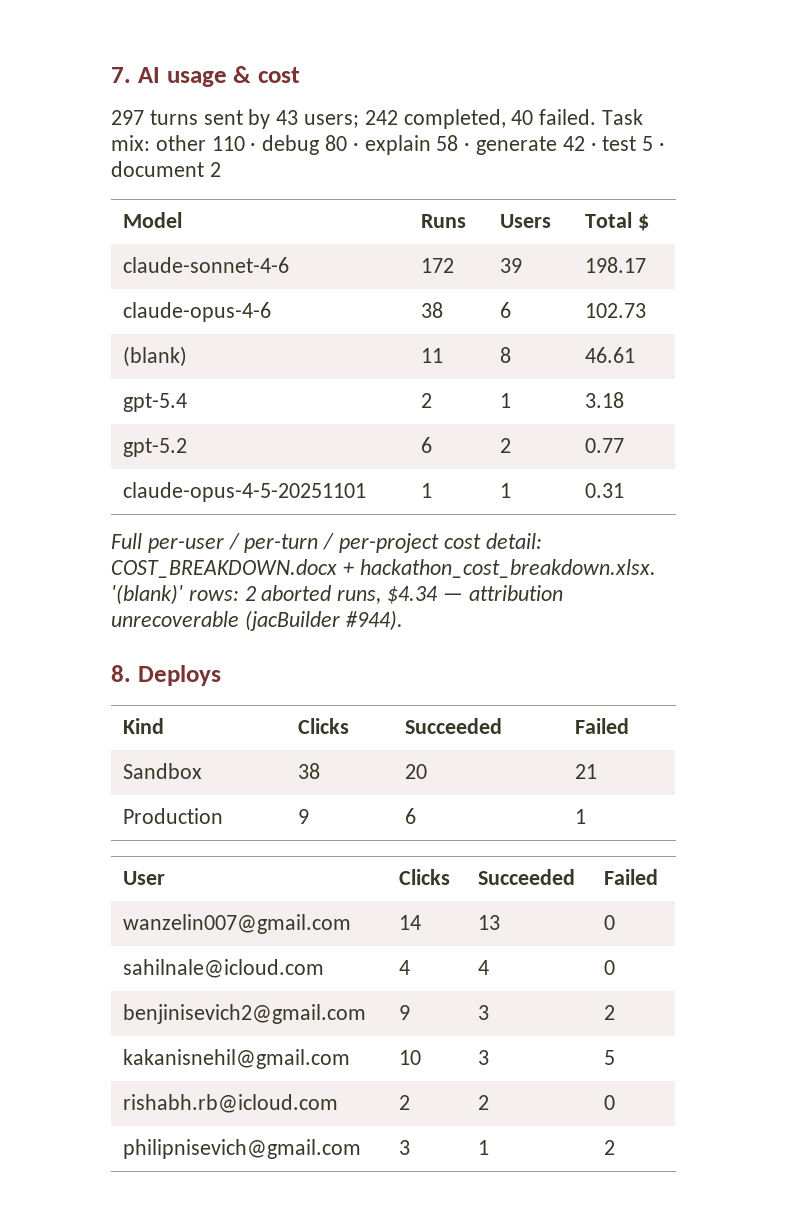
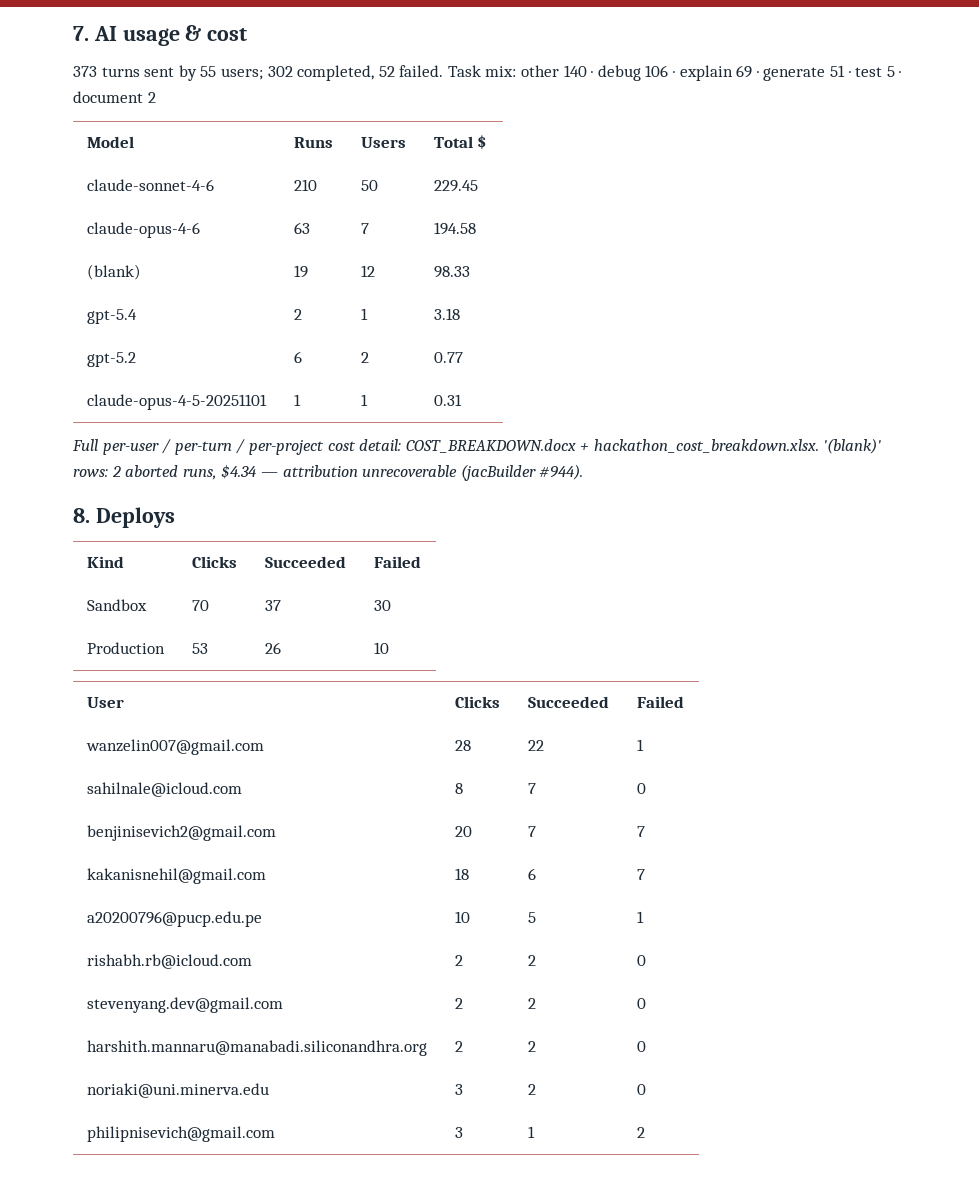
- 297 turns sent by 43 users; 242 completed, 40 failed.
+ 373 turns sent by 55 users; 302 completed, 52 failed.
- Task mix: other 110 · debug 80 · explain 58 · generate 42 · test 5 · document 2
+ Task mix: other 140 · debug 106 · explain 69 · generate 51 · test 5 · document 2
- claude-sonnet-4-6 | 172 | 39 | 198.17
- claude-opus-4-6 | 38 | 6 | 102.73
- (blank) | 11 | 8 | 46.61
+ claude-sonnet-4-6 | 210 | 50 | 229.45
+ claude-opus-4-6 | 63 | 7 | 194.58
+ (blank) | 19 | 12 | 98.33
- Sandbox | 38 | 20 | 21
- Production | 9 | 6 | 1
+ Sandbox | 70 | 37 | 30
+ Production | 53 | 26 | 10
- wanzelin007@gmail.com | 14 | 13 | 0
+ wanzelin007@gmail.com | 28 | 22 | 1
- sahilnale@icloud.com | 4 | 4 | 0
+ sahilnale@icloud.com | 8 | 7 | 0
- benjinisevich2@gmail.com | 9 | 3 | 2
- kakanisnehil@gmail.com | 10 | 3 | 5
+ benjinisevich2@gmail.com | 20 | 7 | 7
+ kakanisnehil@gmail.com | 18 | 6 | 7
+ a20200796@pucp.edu.pe | 10 | 5 | 1
+ stevenyang.dev@gmail.com | 2 | 2 | 0
+ harshith.mannaru@manabadi.siliconandhra.org | 2 | 2 | 0
+ noriaki@uni.minerva.edu | 3 | 2 | 0

